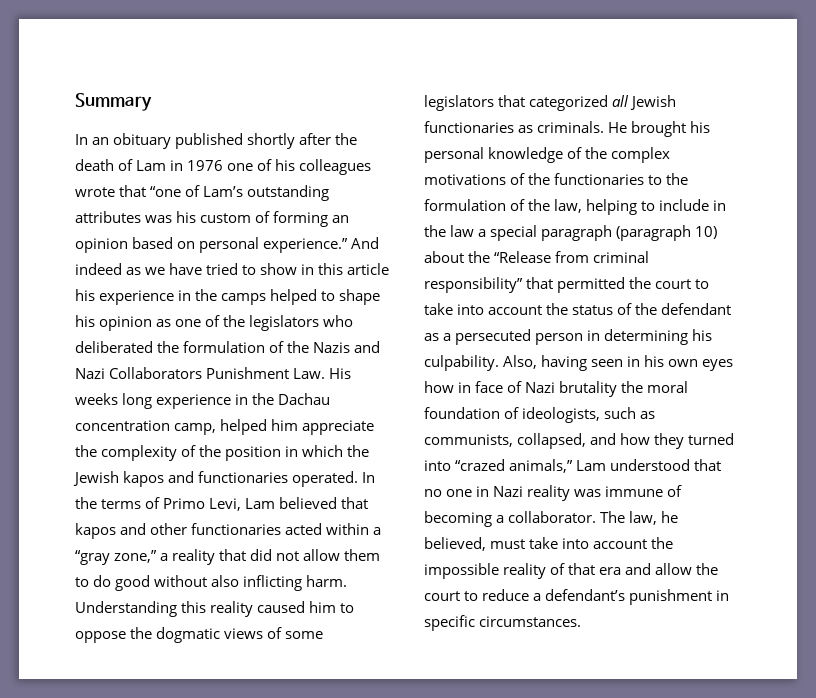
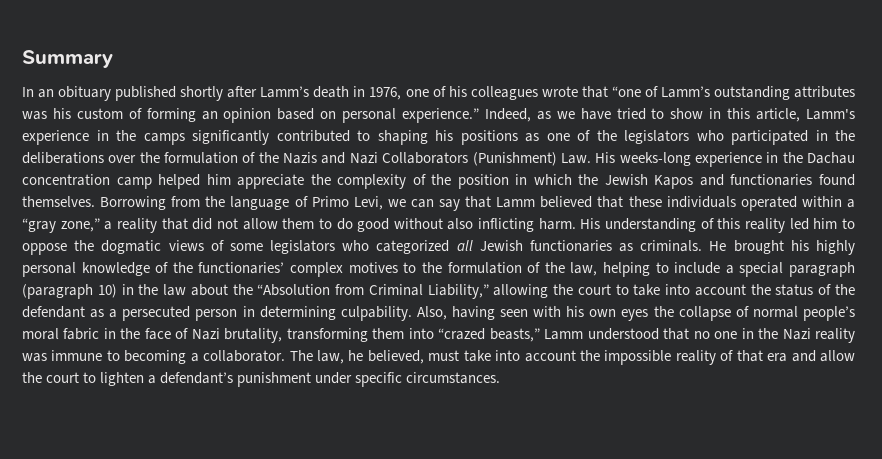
- In an obituary published shortly after the death of Lam in 1976 one of his colleagues wrote that “one of Lam’s outstanding attributes was his custom of forming an opinion based on personal experience.”
+ In an obituary published shortly after Lamm’s death in 1976, one of his colleagues wrote that “one of Lamm’s outstanding attributes was his custom of forming an opinion based on personal experience.”
- And indeed as we have tried to show in this article his experience in the camps helped to shape his opinion as one of the legislators who deliberated the formulation of the Nazis and Nazi Collaborators Punishment Law. His weeks long experience in the Dachau concentration camp, helped him appreciate the complexity of the position in which the Jewish kapos and functionaries operated. In the terms of Primo Levi, Lam believed that kapos and other functionaries acted within a “gray zone,” a reality that did not allow them to do good without also inflicting harm.
+ Indeed, as we have tried to show in this article, Lamm's experience in the camps significantly contributed to shaping his positions as one of the legislators who participated in the deliberations over the formulation of the Nazis and Nazi Collaborators (Punishment) Law. His weeks-long experience in the Dachau concentration camp helped him appreciate the complexity of the position in which the Jewish Kapos and functionaries found themselves. Borrowing from the language of Primo Levi, we can say that Lamm believed that these individuals operated within a “gray zone,” a reality that did not allow them to do good without also inflicting harm.
- Understanding this reality caused him to oppose the dogmatic views of some legislators that categorized all Jewish functionaries as criminals.
+ His understanding of this reality led him to oppose the dogmatic views of some legislators who categorized all Jewish functionaries as criminals.
- He brought his personal knowledge of the complex motivations of the functionaries to the formulation of the law, helping to include in the law a special paragraph (paragraph 10) about the “Release from criminal responsibility” that permitted the court to take into account the status of the defendant as a persecuted person in determining his culpability.
+ He brought his highly personal knowledge of the functionaries’ complex motives to the formulation of the law, helping to include a special paragraph (paragraph 10) in the law about the “Absolution from Criminal Liability,” allowing the court to take into account the status of the defendant as a persecuted person in determining culpability.
- Also, having seen in his own eyes how in face of Nazi brutality the moral foundation of ideologists, such as communists, collapsed, and how they turned into “crazed animals,” Lam understood that no one in Nazi reality was immune of becoming a collaborator.
+ Also, having seen with his own eyes the collapse of normal people’s moral fabric in the face of Nazi brutality, transforming them into “crazed beasts,” Lamm understood that no one in the Nazi reality was immune to becoming a collaborator.
- The law, he believed, must take into account the impossible reality of that era and allow the court to reduce a defendant’s punishment in specific circumstances.
+ The law, he believed, must take into account the impossible reality of that era and allow the court to lighten a defendant’s punishment under specific circumstances.

